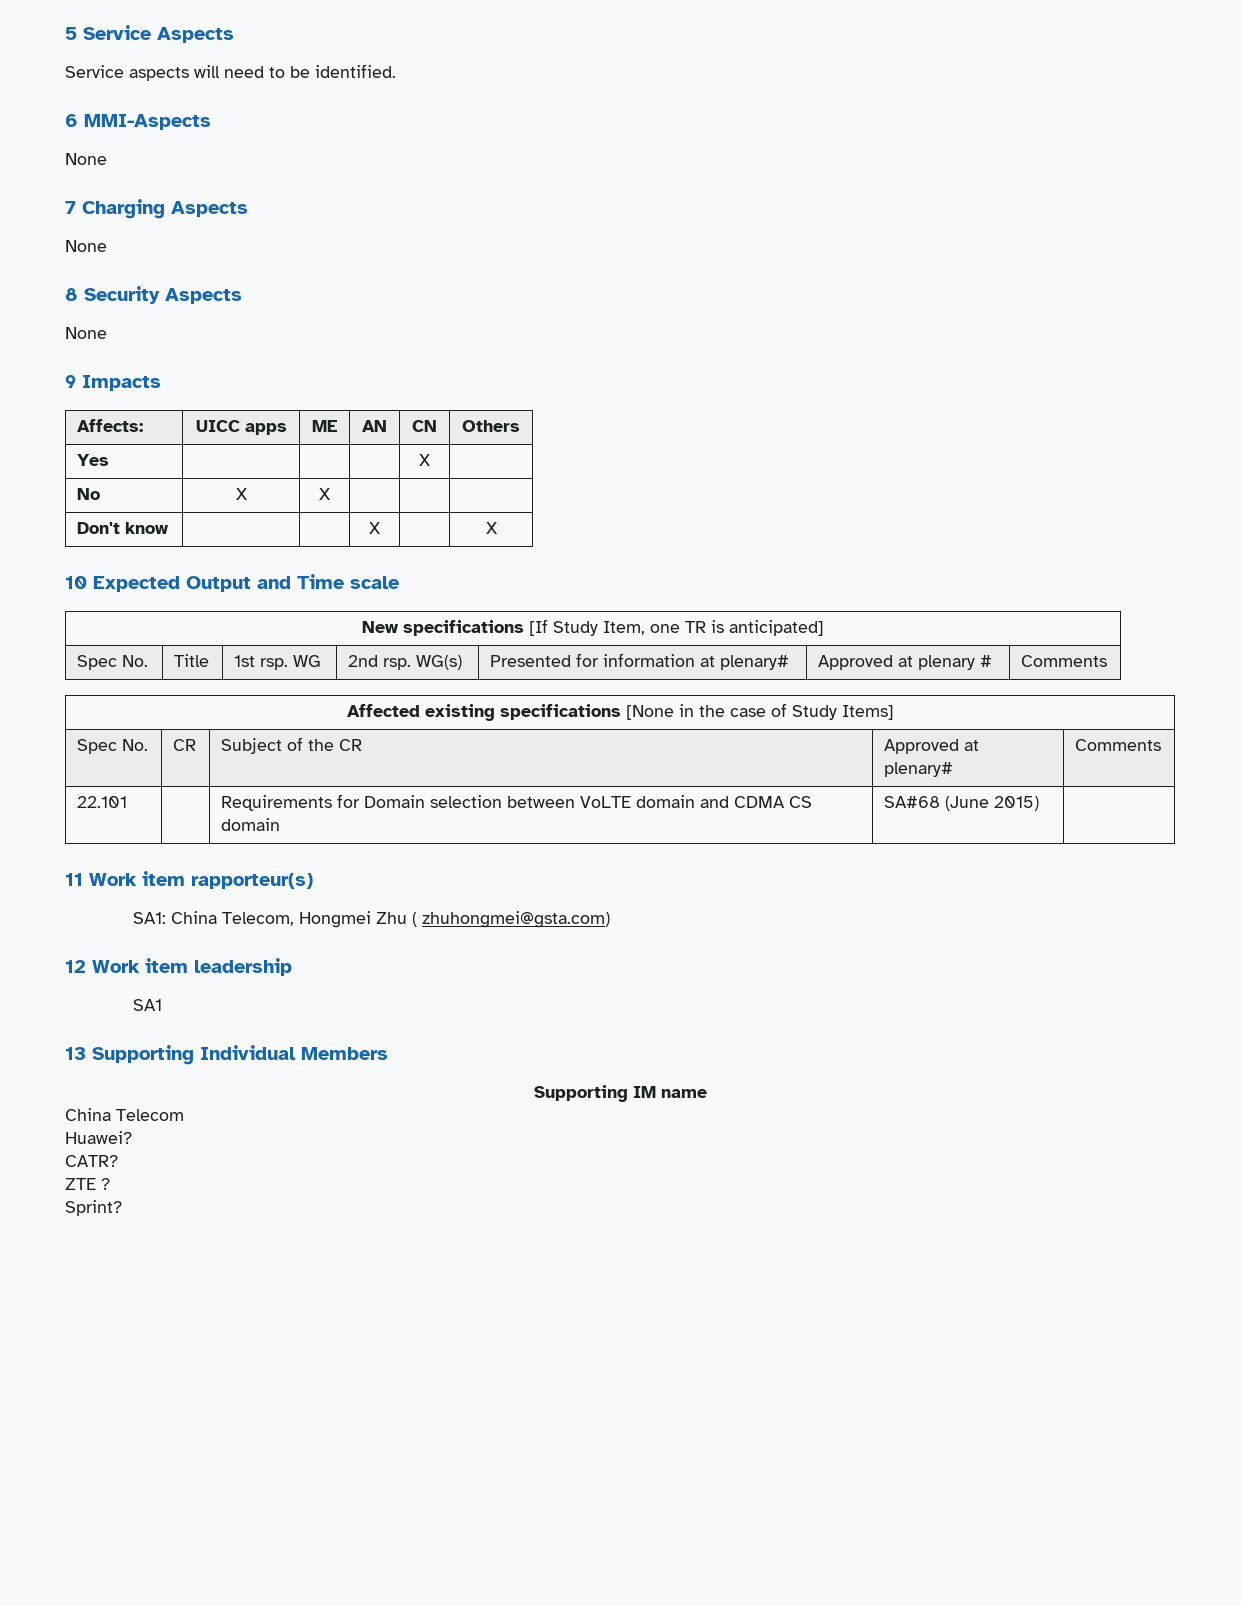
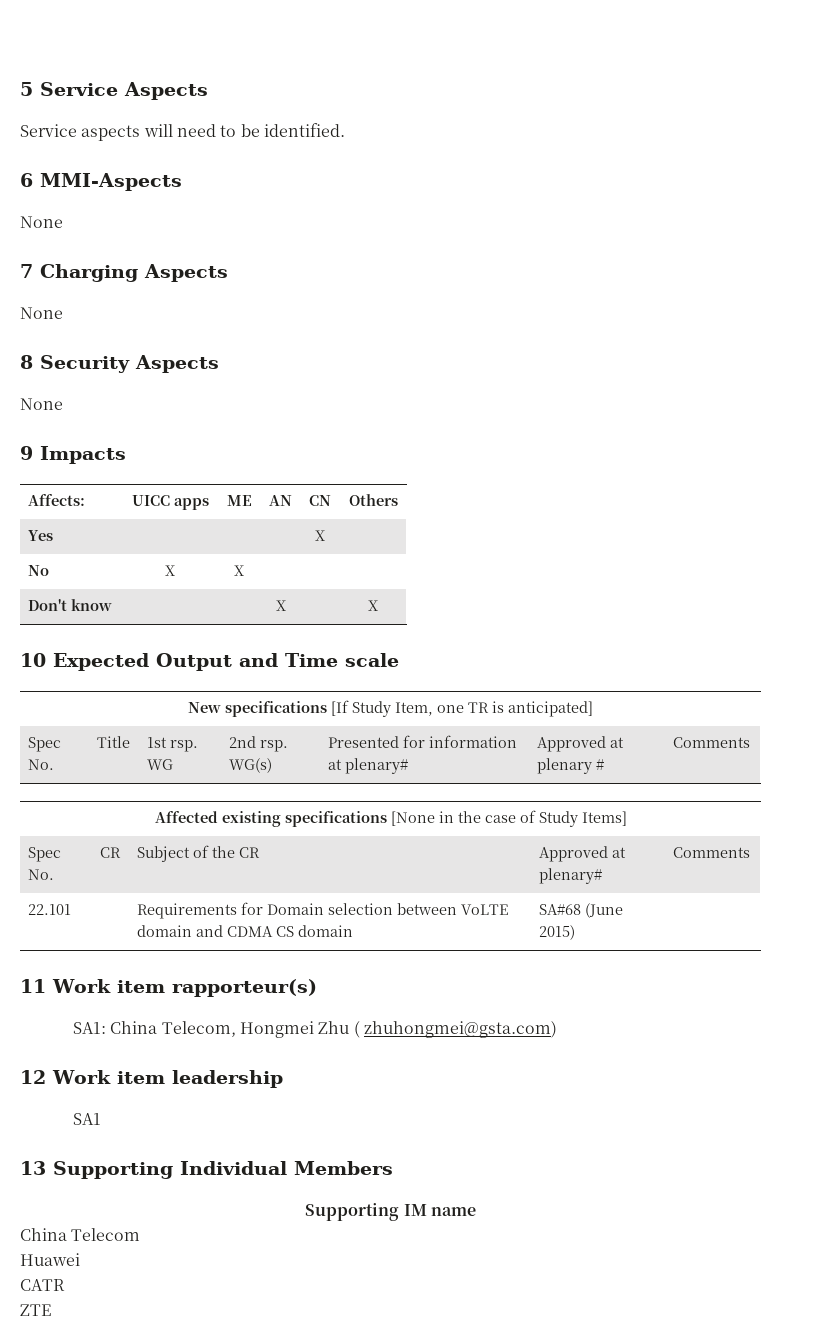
- Huawei?
- CATR?
+ Huawei
+ CATR
- ZTE ?
- Sprint?
+ ZTE

